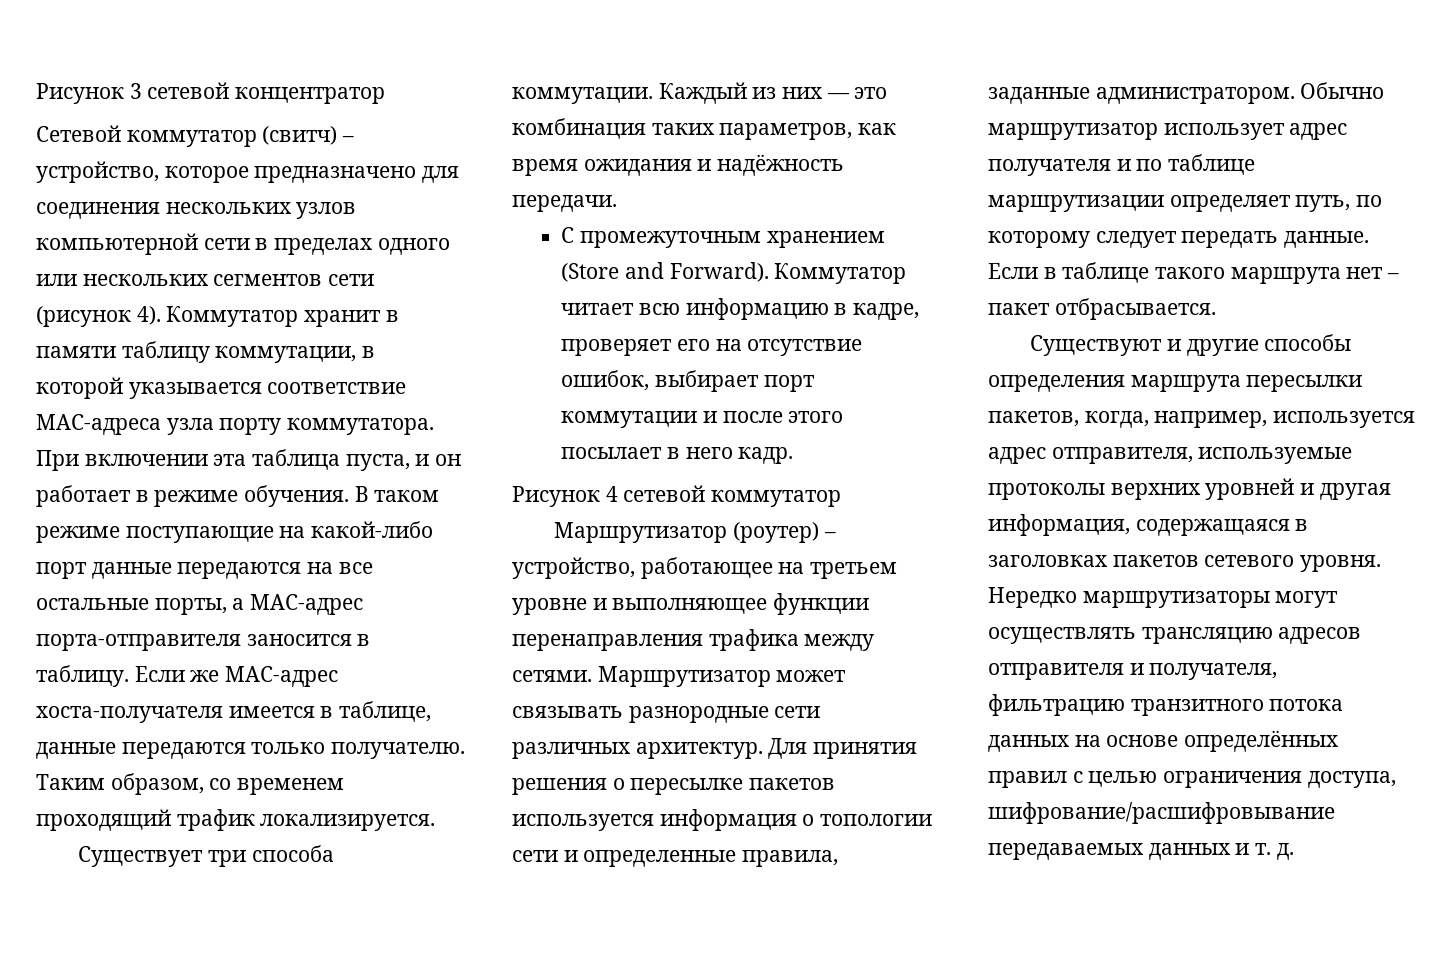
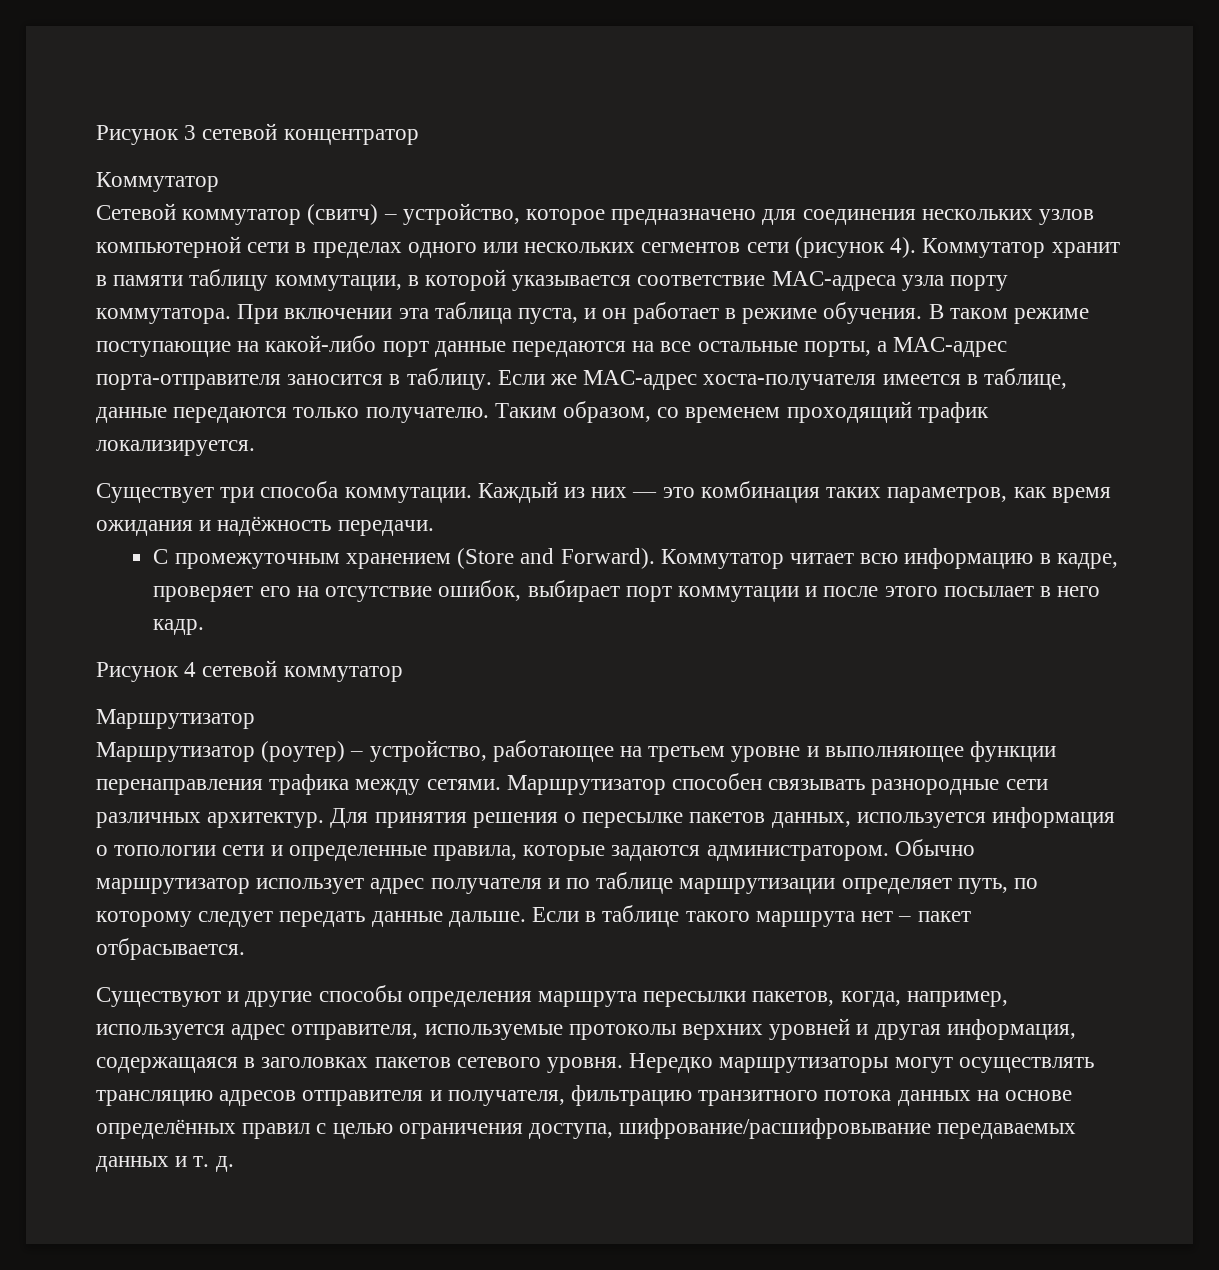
  Рисунок 3 сетевой концентратор
+ Коммутатор
  Рисунок 4 сетевой коммутатор
+ Маршрутизатор
- Маршрутизатор может связывать разнородные сети различных архитектур.
+ Маршрутизатор способен связывать разнородные сети различных архитектур.
- Для принятия решения о пересылке пакетов используется информация о топологии сети и определенные правила, заданные администратором.
+ Для принятия решения о пересылке пакетов данных, используется информация о топологии сети и определенные правила, которые задаются администратором.
- Обычно маршрутизатор использует адрес получателя и по таблице маршрутизации определяет путь, по которому следует передать данные.
+ Обычно маршрутизатор использует адрес получателя и по таблице маршрутизации определяет путь, по которому следует передать данные дальше.

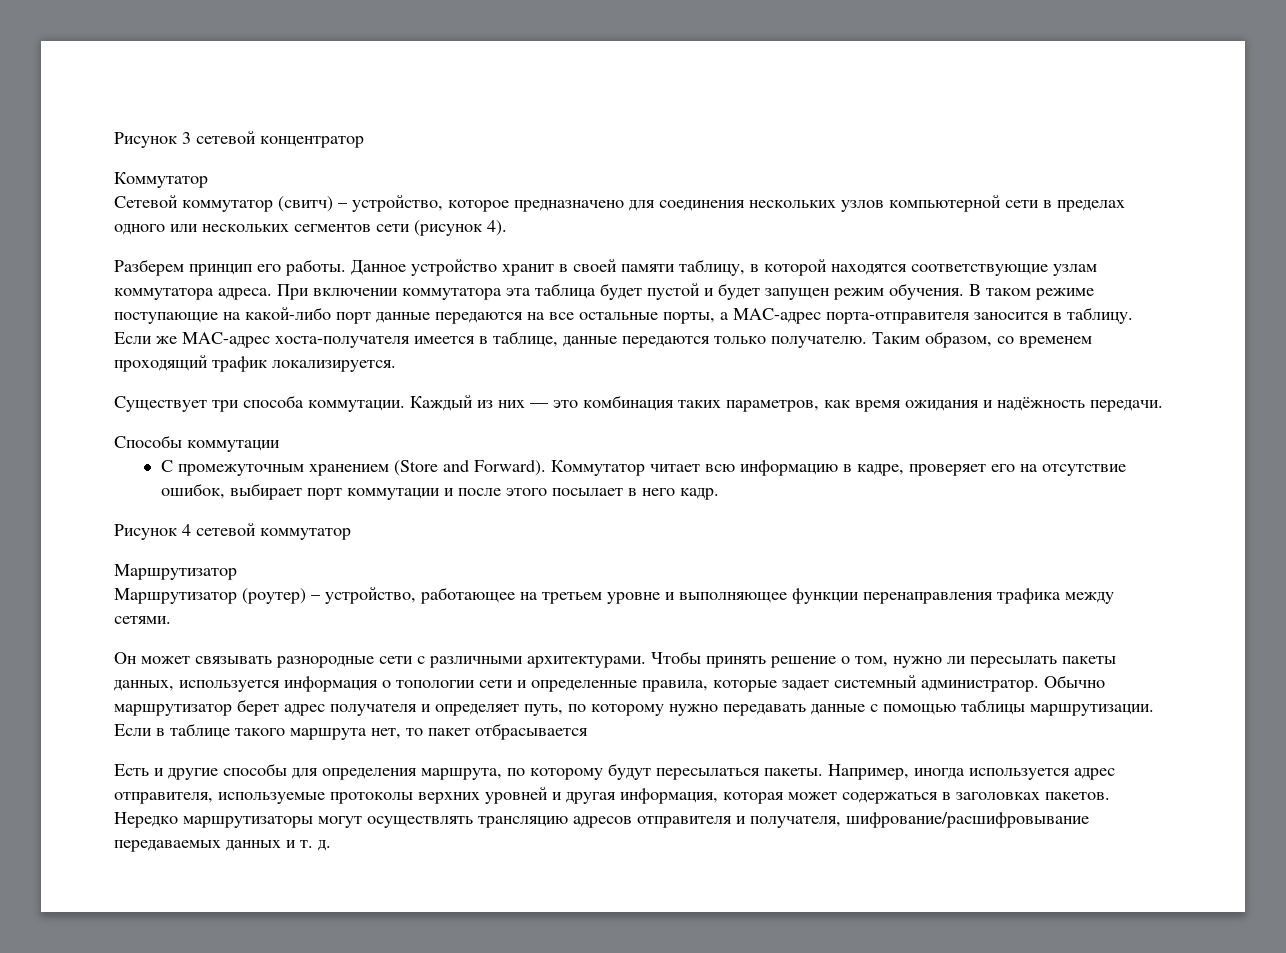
- Сетевой коммутатор (свитч) – устройство, которое предназначено для соединения нескольких узлов компьютерной сети в пределах одного или нескольких сегментов сети (рисунок 4). Коммутатор хранит в памяти таблицу коммутации, в которой указывается соответствие МАС-адреса узла порту коммутатора.
+ Сетевой коммутатор (свитч) – устройство, которое предназначено для соединения нескольких узлов компьютерной сети в пределах одного или нескольких сегментов сети (рисунок 4).
+ Разберем принцип его работы. Данное устройство хранит в своей памяти таблицу, в которой находятся соответствующие узлам коммутатора адреса.
- При включении эта таблица пуста, и он работает в режиме обучения.
+ При включении коммутатора эта таблица будет пустой и будет запущен режим обучения.
+ Способы коммутации
- Маршрутизатор (роутер) – устройство, работающее на третьем уровне и выполняющее функции перенаправления трафика между сетями. Маршрутизатор способен связывать разнородные сети различных архитектур. Для принятия решения о пересылке пакетов данных, используется информация о топологии сети и определенные правила, которые задаются администратором.
+ Маршрутизатор (роутер) – устройство, работающее на третьем уровне и выполняющее функции перенаправления трафика между сетями.
+ Он может связывать разнородные сети с различными архитектурами. Чтобы принять решение о том, нужно ли пересылать пакеты данных, используется информация о топологии сети и определенные правила, которые задает системный администратор.
- Обычно маршрутизатор использует адрес получателя и по таблице маршрутизации определяет путь, по которому следует передать данные дальше.
+ Обычно маршрутизатор берет адрес получателя и определяет путь, по которому нужно передавать данные с помощью таблицы маршрутизации.
- Если в таблице такого маршрута нет – пакет отбрасывается.
- Существуют и другие способы определения маршрута пересылки пакетов, когда, например, используется адрес отправителя, используемые протоколы верхних уровней и другая информация, содержащаяся в заголовках пакетов сетевого уровня.
+ Если в таблице такого маршрута нет, то пакет отбрасывается
+ Есть и другие способы для определения маршрута, по которому будут пересылаться пакеты. Например, иногда используется адрес отправителя, используемые протоколы верхних уровней и другая информация, которая может содержаться в заголовках пакетов.
- Нередко маршрутизаторы могут осуществлять трансляцию адресов отправителя и получателя, фильтрацию транзитного потока данных на основе определённых правил с целью ограничения доступа, шифрование/расшифровывание передаваемых данных и т. д.
+ Нередко маршрутизаторы могут осуществлять трансляцию адресов отправителя и получателя, шифрование/расшифровывание передаваемых данных и т. д.

